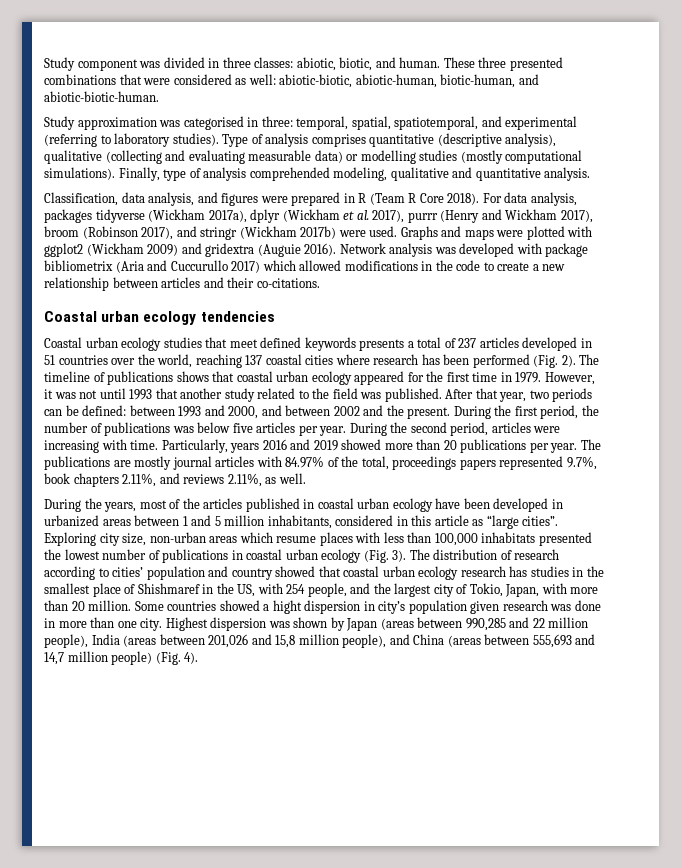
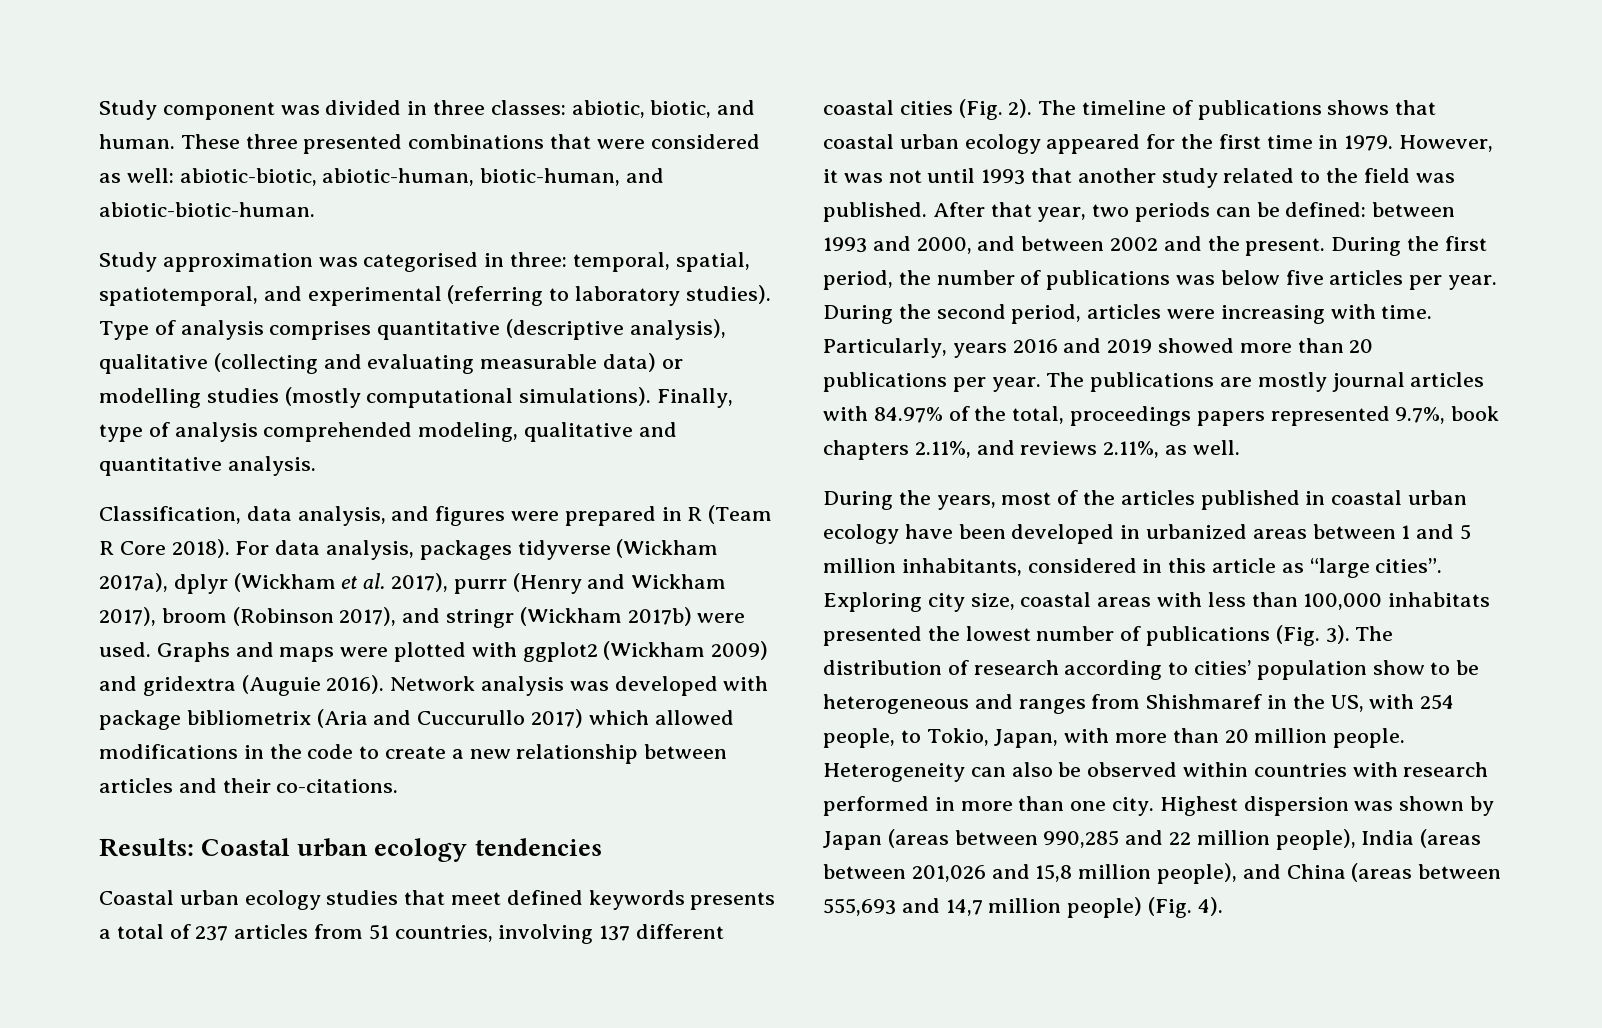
- Coastal urban ecology tendencies
+ Results: Coastal urban ecology tendencies
- Coastal urban ecology studies that meet defined keywords presents a total of 237 articles developed in 51 countries over the world, reaching 137 coastal cities where research has been performed (Fig. 2).
+ Coastal urban ecology studies that meet defined keywords presents a total of 237 articles from 51 countries, involving 137 different coastal cities (Fig. 2).
- Exploring city size, non-urban areas which resume places with less than 100,000 inhabitats presented the lowest number of publications in coastal urban ecology (Fig. 3).
+ Exploring city size, coastal areas with less than 100,000 inhabitats presented the lowest number of publications (Fig. 3).
- The distribution of research according to cities’ population and country showed that coastal urban ecology research has studies in the smallest place of Shishmaref in the US, with 254 people, and the largest city of Tokio, Japan, with more than 20 million. Some countries showed a hight dispersion in city’s population given research was done in more than one city.
+ The distribution of research according to cities’ population show to be heterogeneous and ranges from Shishmaref in the US, with 254 people, to Tokio, Japan, with more than 20 million people. Heterogeneity can also be observed within countries with research performed in more than one city.

